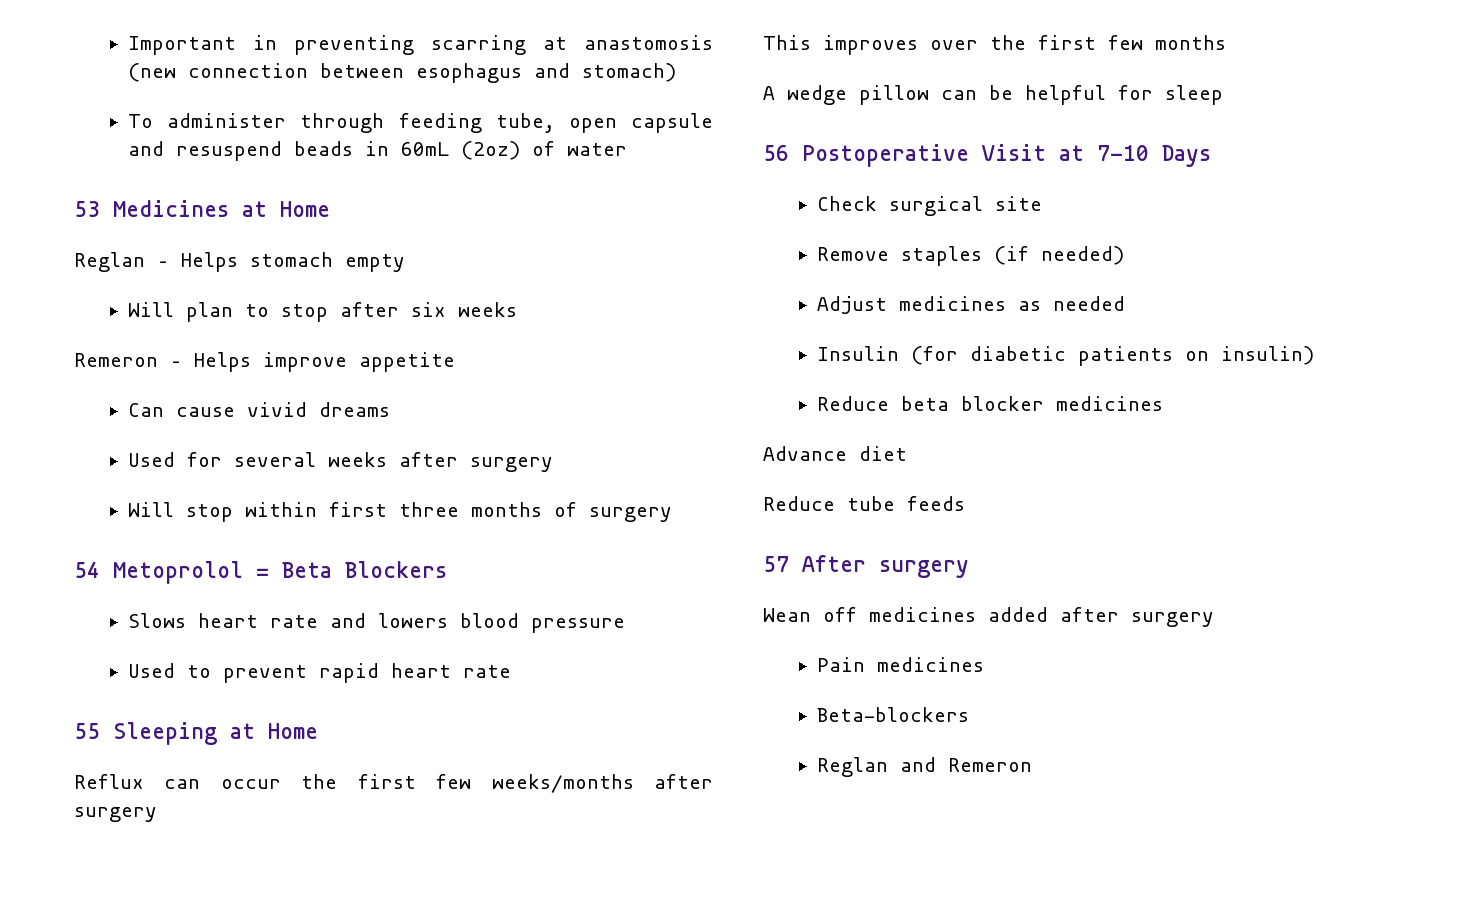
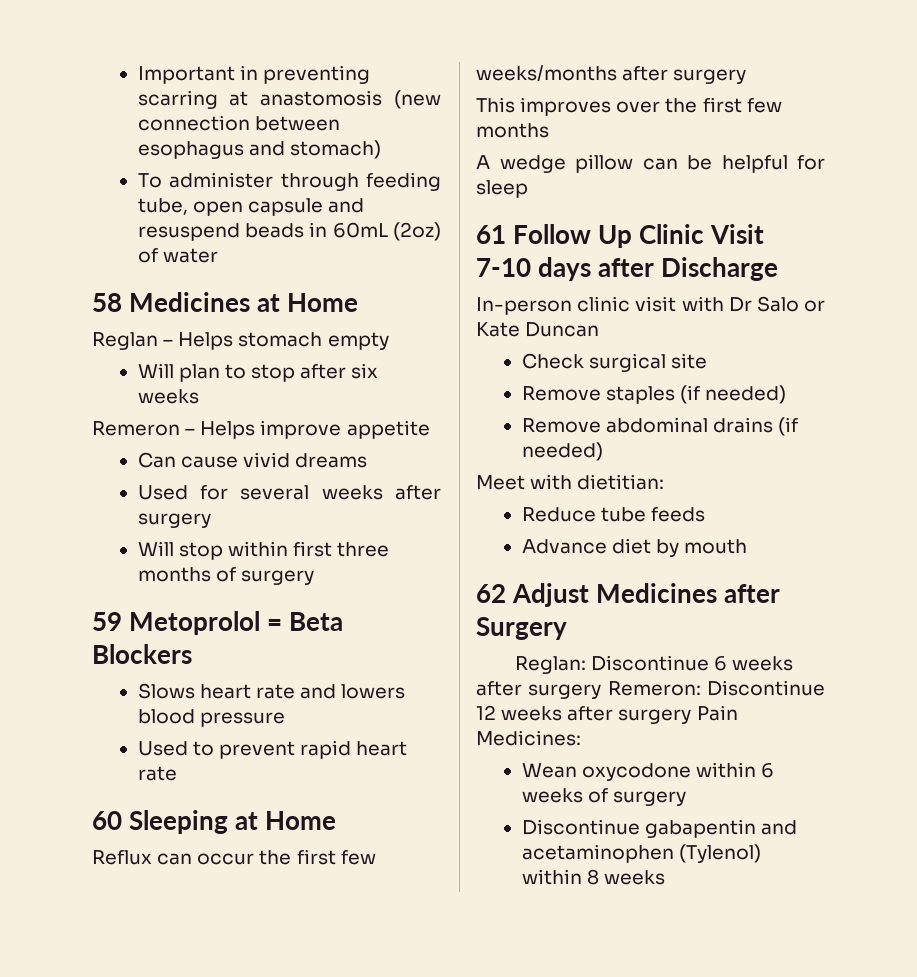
- 53 Medicines at Home
+ 58 Medicines at Home
- 54 Metoprolol = Beta Blockers
+ 59 Metoprolol = Beta Blockers
- 55 Sleeping at Home
+ 60 Sleeping at Home
- 56 Postoperative Visit at 7-10 Days
+ 61 Follow Up Clinic Visit 7-10 days after Discharge
+ In-person clinic visit with Dr Salo or Kate Duncan
- Adjust medicines as needed
- Insulin (for diabetic patients on insulin)
- Reduce beta blocker medicines
- Advance diet
+ Remove abdominal drains (if needed)
+ Meet with dietitian:
  Reduce tube feeds
- 57 After surgery
- Wean off medicines added after surgery
- Pain medicines
- Beta-blockers
- Reglan and Remeron
+ Advance diet by mouth
+ 62 Adjust Medicines after Surgery
+ Reglan: Discontinue 6 weeks after surgery Remeron: Discontinue 12 weeks after surgery Pain Medicines:
+ Wean oxycodone within 6 weeks of surgery
+ Discontinue gabapentin and acetaminophen (Tylenol) within 8 weeks

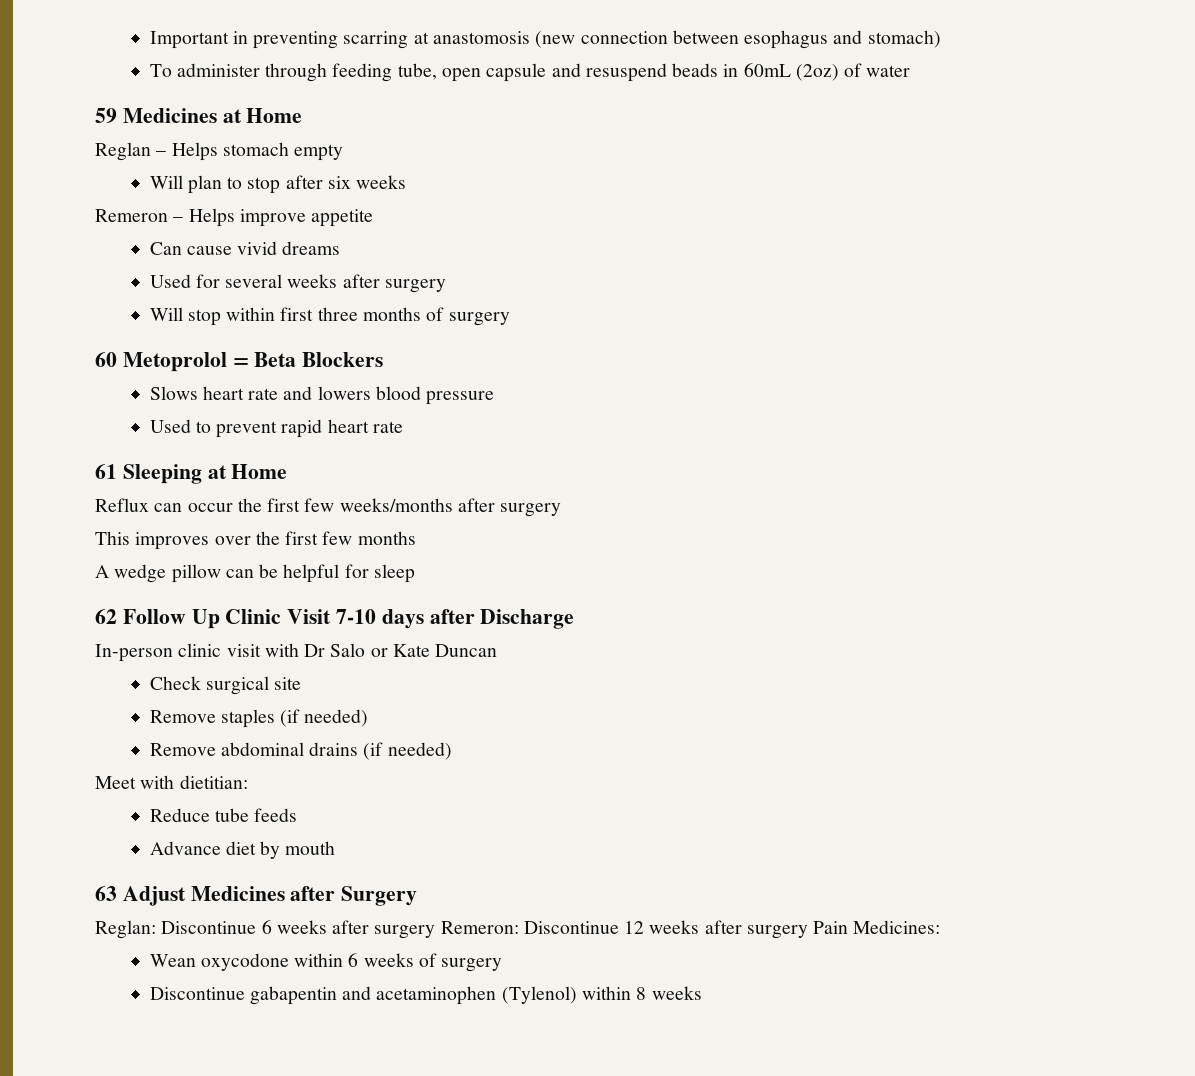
- 58 Medicines at Home
+ 59 Medicines at Home
- 59 Metoprolol = Beta Blockers
+ 60 Metoprolol = Beta Blockers
- 60 Sleeping at Home
+ 61 Sleeping at Home
- 61 Follow Up Clinic Visit 7-10 days after Discharge
+ 62 Follow Up Clinic Visit 7-10 days after Discharge
- 62 Adjust Medicines after Surgery
+ 63 Adjust Medicines after Surgery

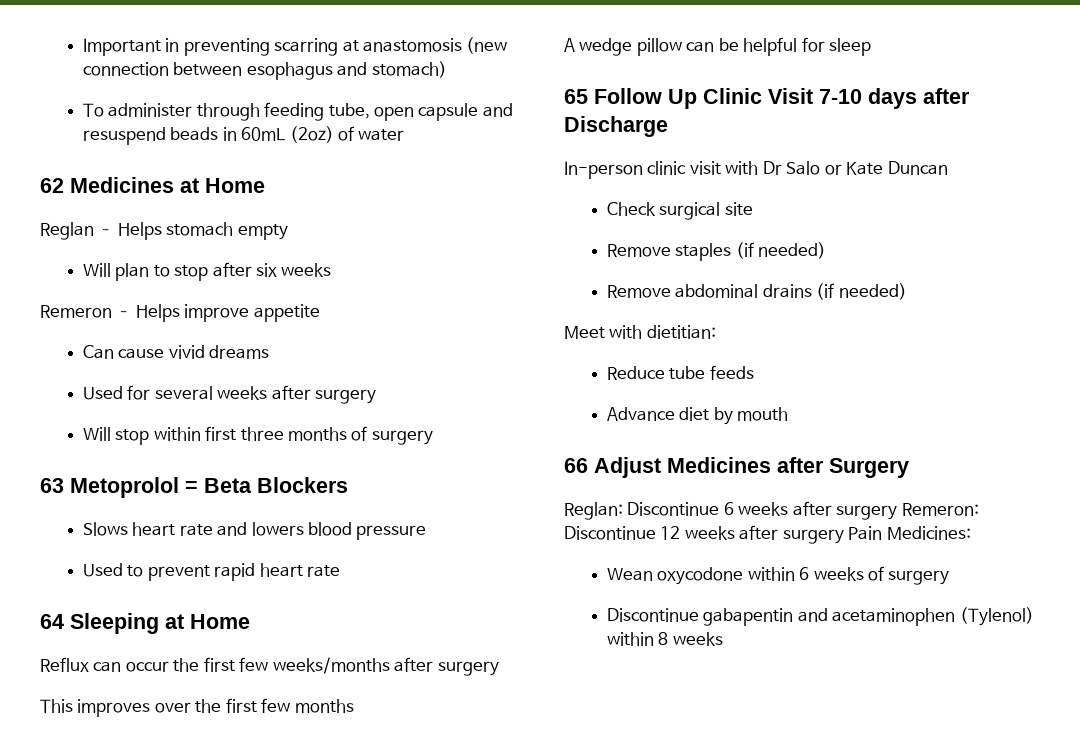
- 59 Medicines at Home
+ 62 Medicines at Home
- 60 Metoprolol = Beta Blockers
+ 63 Metoprolol = Beta Blockers
- 61 Sleeping at Home
+ 64 Sleeping at Home
- 62 Follow Up Clinic Visit 7-10 days after Discharge
+ 65 Follow Up Clinic Visit 7-10 days after Discharge
- 63 Adjust Medicines after Surgery
+ 66 Adjust Medicines after Surgery

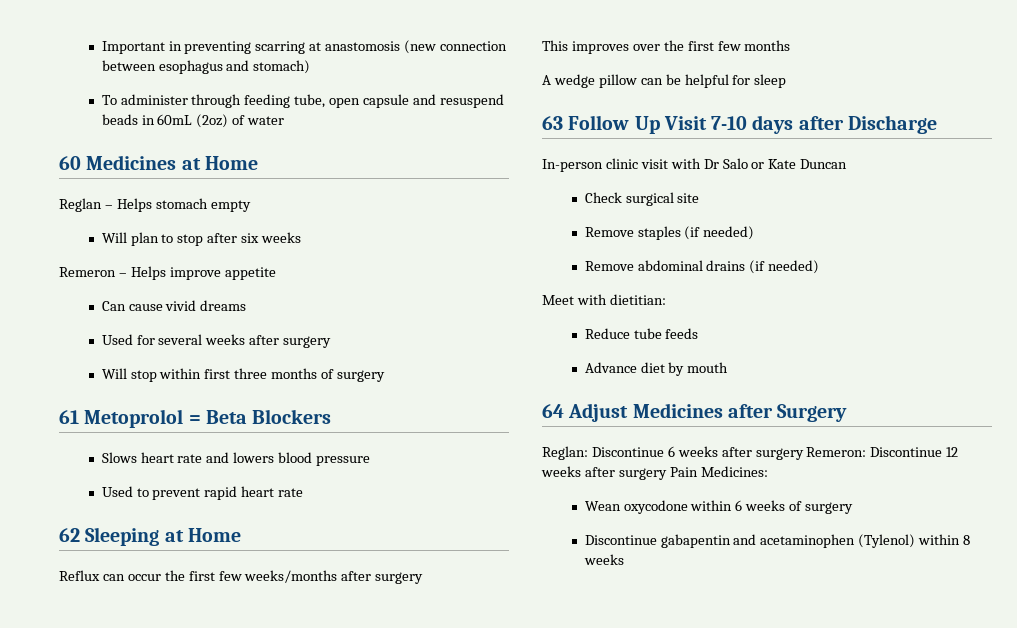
- 62 Medicines at Home
+ 60 Medicines at Home
- 63 Metoprolol = Beta Blockers
+ 61 Metoprolol = Beta Blockers
- 64 Sleeping at Home
+ 62 Sleeping at Home
- 65 Follow Up Clinic Visit 7-10 days after Discharge
+ 63 Follow Up Visit 7-10 days after Discharge
- 66 Adjust Medicines after Surgery
+ 64 Adjust Medicines after Surgery

